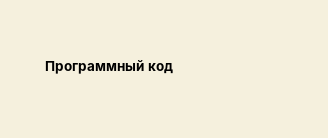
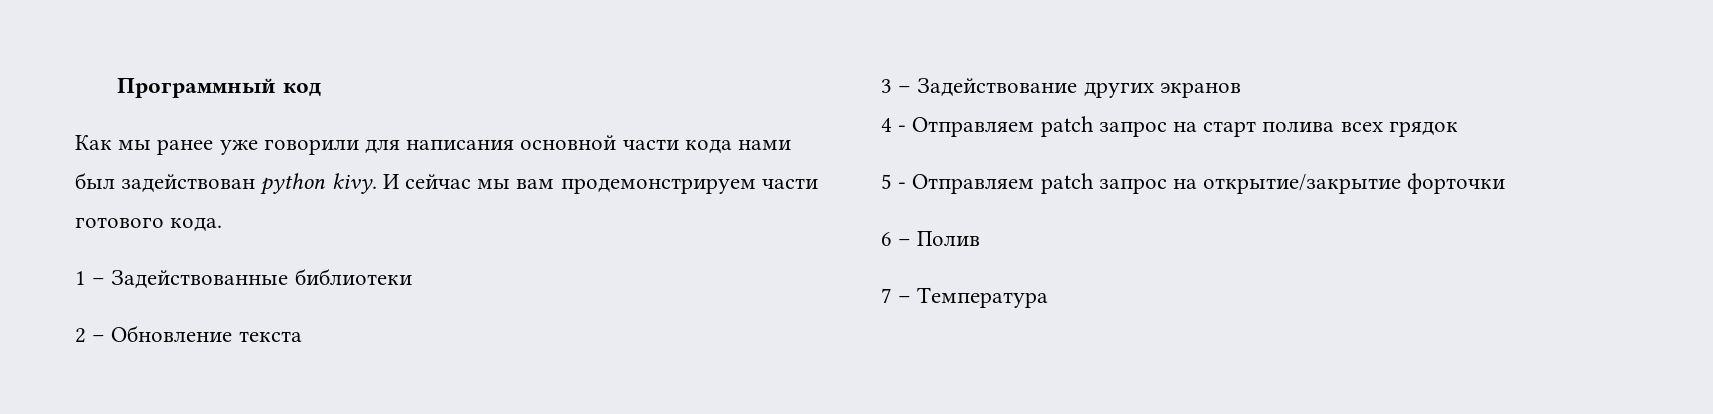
+ Как мы ранее уже говорили для написания основной части кода нами был задействован python kivy. И сейчас мы вам продемонстрируем части готового кода.
+ 1 – Задействованные библиотеки
+ 2 – Обновление текста
+ 3 – Задействование других экранов
+ 4 - Отправляем patch запрос на старт полива всех грядок
+ 5 - Отправляем patch запрос на открытие/закрытие форточки
+ 6 – Полив
+ 7 – Температура

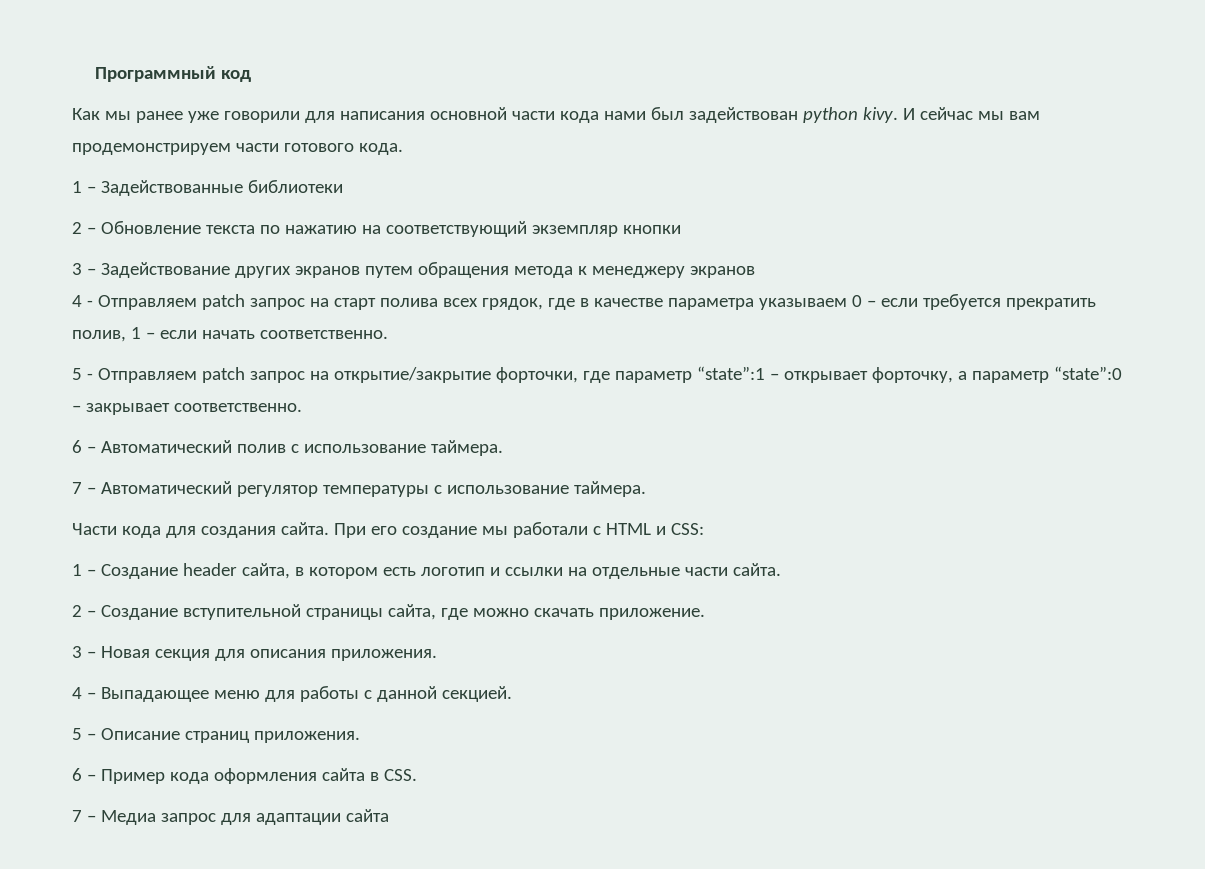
- 2 – Обновление текста
+ 2 – Обновление текста по нажатию на соответствующий экземпляр кнопки
- 3 – Задействование других экранов
+ 3 – Задействование других экранов путем обращения метода к менеджеру экранов
- 4 - Отправляем patch запрос на старт полива всех грядок
+ 4 - Отправляем patch запрос на старт полива всех грядок, где в качестве параметра указываем 0 – если требуется прекратить полив, 1 – если начать соответственно.
- 5 - Отправляем patch запрос на открытие/закрытие форточки
- 6 – Полив
- 7 – Температура
+ 5 - Отправляем patch запрос на открытие/закрытие форточки, где параметр “state”:1 – открывает форточку, а параметр “state”:0 – закрывает соответственно.
+ 6 – Автоматический полив с использование таймера.
+ 7 – Автоматический регулятор температуры с использование таймера.
+ Части кода для создания сайта. При его создание мы работали с HTML и CSS:
+ 1 – Создание header сайта, в котором есть логотип и ссылки на отдельные части сайта.
+ 2 – Создание вступительной страницы сайта, где можно скачать приложение.
+ 3 – Новая секция для описания приложения.
+ 4 – Выпадающее меню для работы с данной секцией.
+ 5 – Описание страниц приложения.
+ 6 – Пример кода оформления сайта в CSS.
+ 7 – Медиа запрос для адаптации сайта

